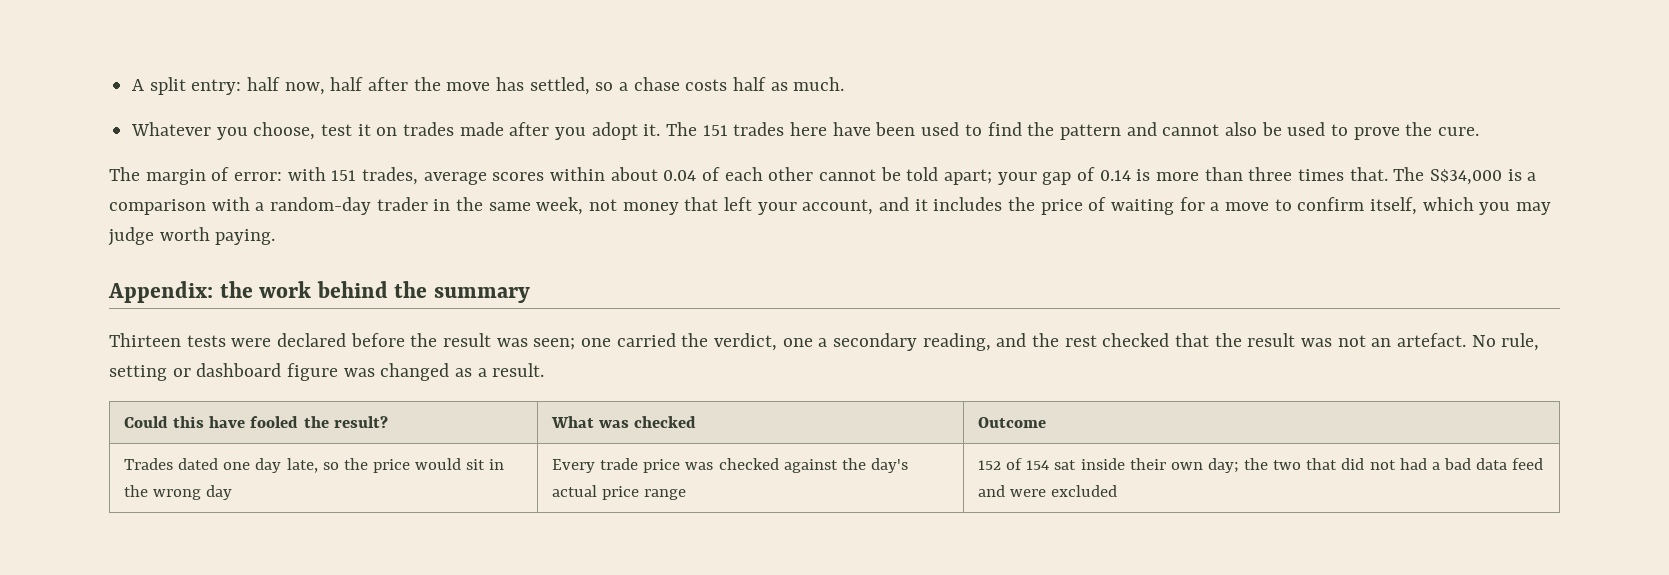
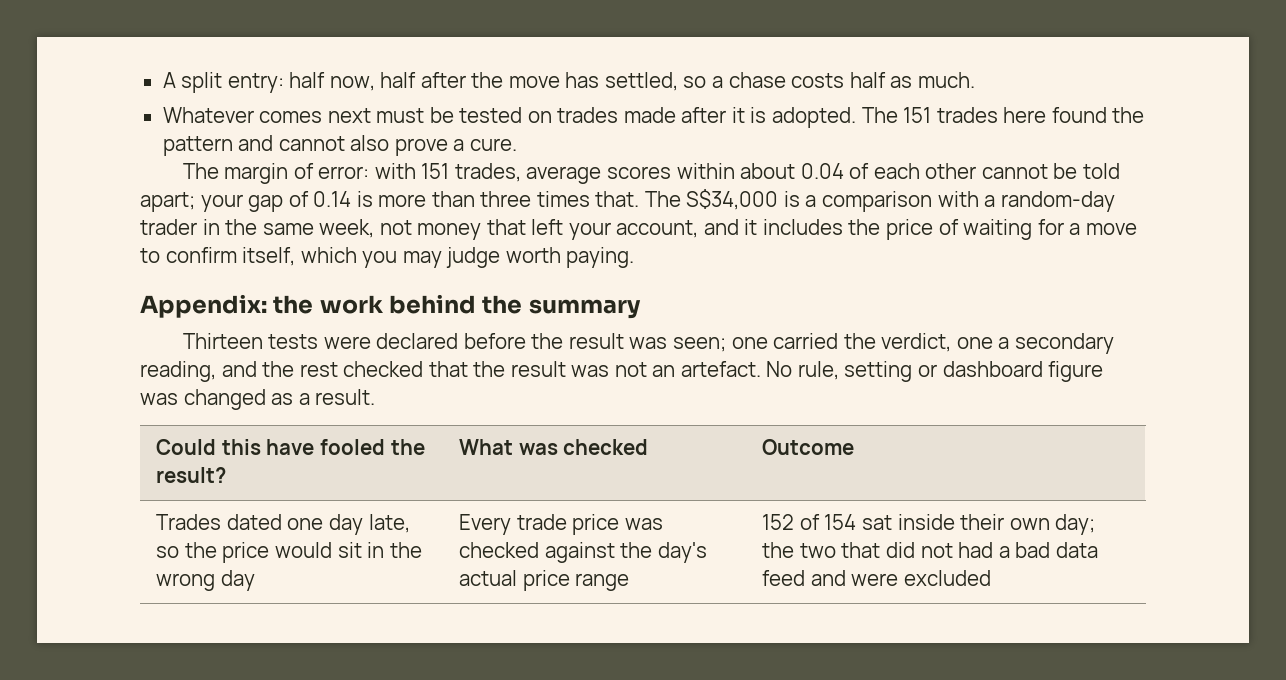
- Whatever you choose, test it on trades made after you adopt it.
+ Whatever comes next must be tested on trades made after it is adopted.
- The 151 trades here have been used to find the pattern and cannot also be used to prove the cure.
+ The 151 trades here found the pattern and cannot also prove a cure.

